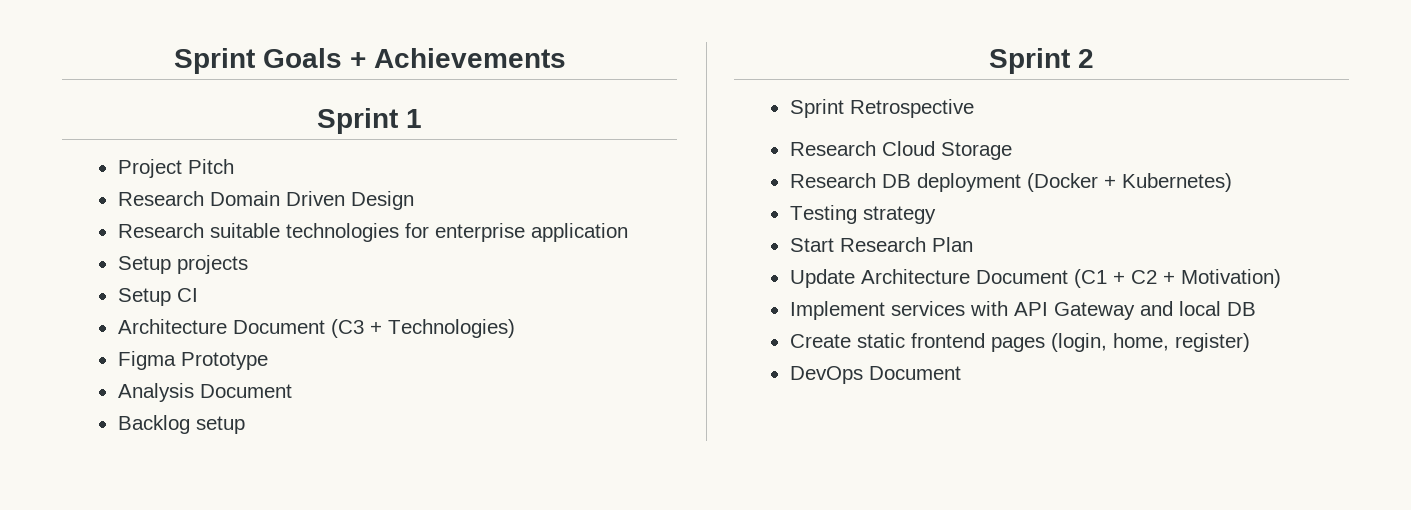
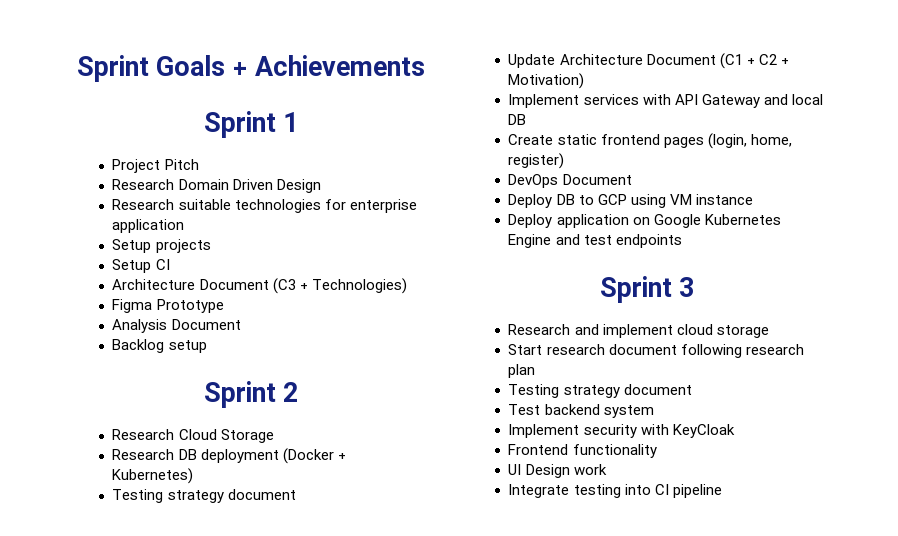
- Sprint Retrospective
  Research DB deployment (Docker + Kubernetes)
- Testing strategy
- Start Research Plan
+ Testing strategy document
+ Deploy DB to GCP using VM instance
+ Deploy application on Google Kubernetes Engine and test endpoints
+ Sprint 3
+ Research and implement cloud storage
+ Start research document following research plan
+ Testing strategy document
+ Test backend system
+ Implement security with KeyCloak
+ Frontend functionality
+ UI Design work
+ Integrate testing into CI pipeline

